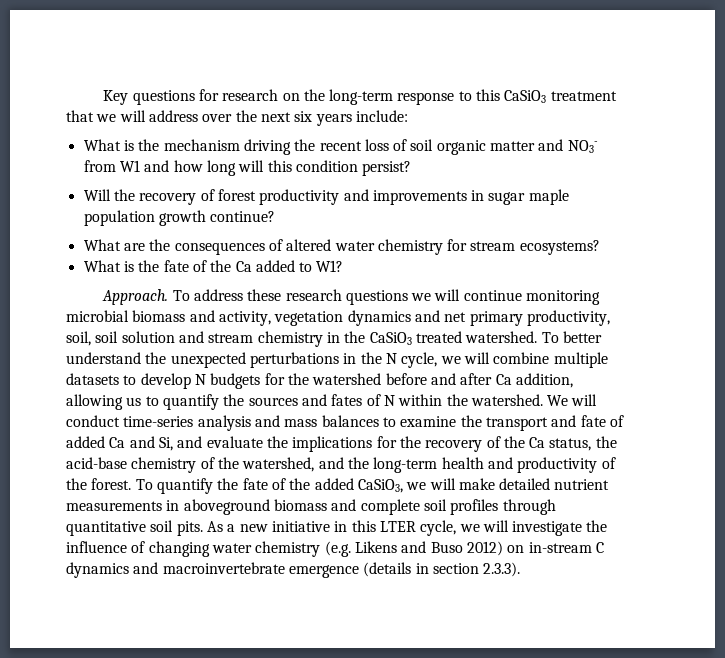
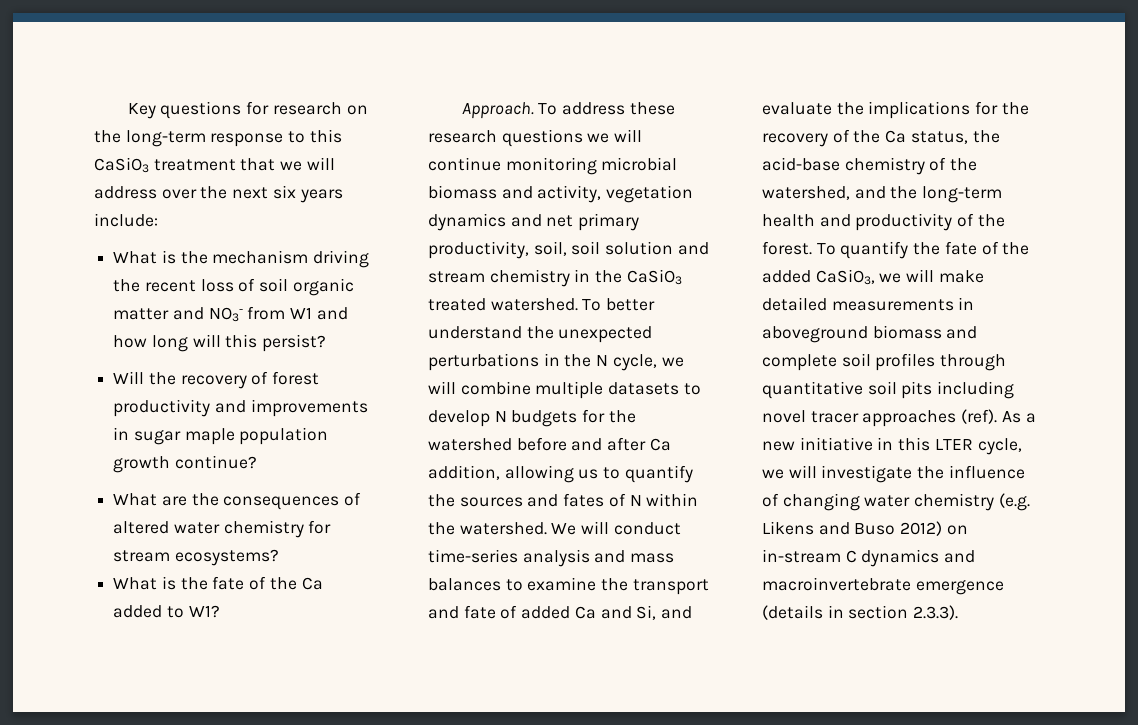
- What is the mechanism driving the recent loss of soil organic matter and NO3- from W1 and how long will this condition persist?
+ What is the mechanism driving the recent loss of soil organic matter and NO3- from W1 and how long will this persist?
- To quantify the fate of the added CaSiO3, we will make detailed nutrient measurements in aboveground biomass and complete soil profiles through quantitative soil pits.
+ To quantify the fate of the added CaSiO3, we will make detailed measurements in aboveground biomass and complete soil profiles through quantitative soil pits including novel tracer approaches (ref).

